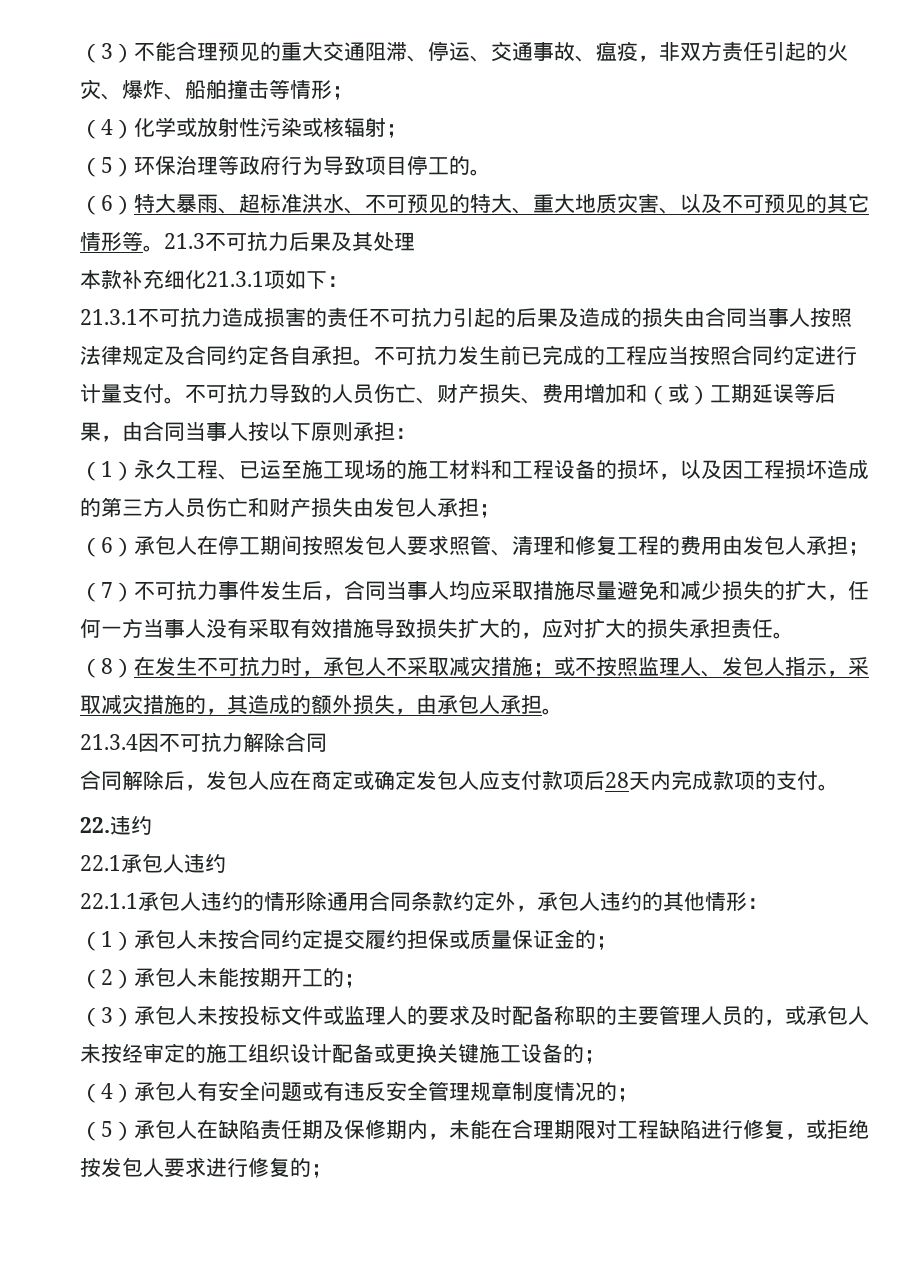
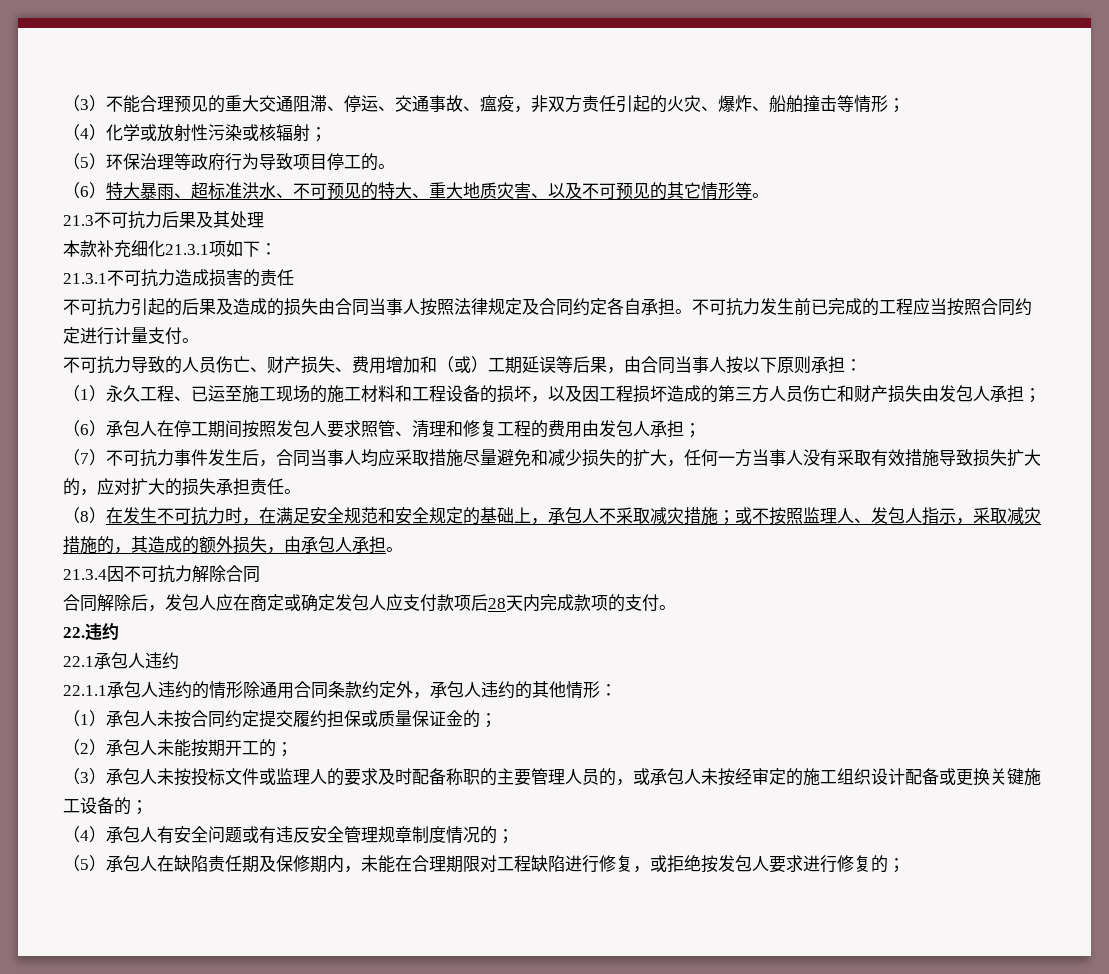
- （6）特大暴雨、超标准洪水、不可预见的特大、重大地质灾害、以及不可预见的其它情形等。21.3不可抗力后果及其处理
+ （6）特大暴雨、超标准洪水、不可预见的特大、重大地质灾害、以及不可预见的其它情形等。
+ 21.3不可抗力后果及其处理
- 21.3.1不可抗力造成损害的责任不可抗力引起的后果及造成的损失由合同当事人按照法律规定及合同约定各自承担。
+ 21.3.1不可抗力造成损害的责任
+ 不可抗力引起的后果及造成的损失由合同当事人按照法律规定及合同约定各自承担。
- 不可抗力发生前已完成的工程应当按照合同约定进行计量支付。不可抗力导致的人员伤亡、财产损失、费用增加和（或）工期延误等后果，由合同当事人按以下原则承担：
+ 不可抗力发生前已完成的工程应当按照合同约定进行计量支付。
+ 不可抗力导致的人员伤亡、财产损失、费用增加和（或）工期延误等后果，由合同当事人按以下原则承担：
- （8）在发生不可抗力时，承包人不采取减灾措施；或不按照监理人、发包人指示，采取减灾措施的，其造成的额外损失，由承包人承担。
+ （8）在发生不可抗力时，在满足安全规范和安全规定的基础上，承包人不采取减灾措施；或不按照监理人、发包人指示，采取减灾措施的，其造成的额外损失，由承包人承担。

